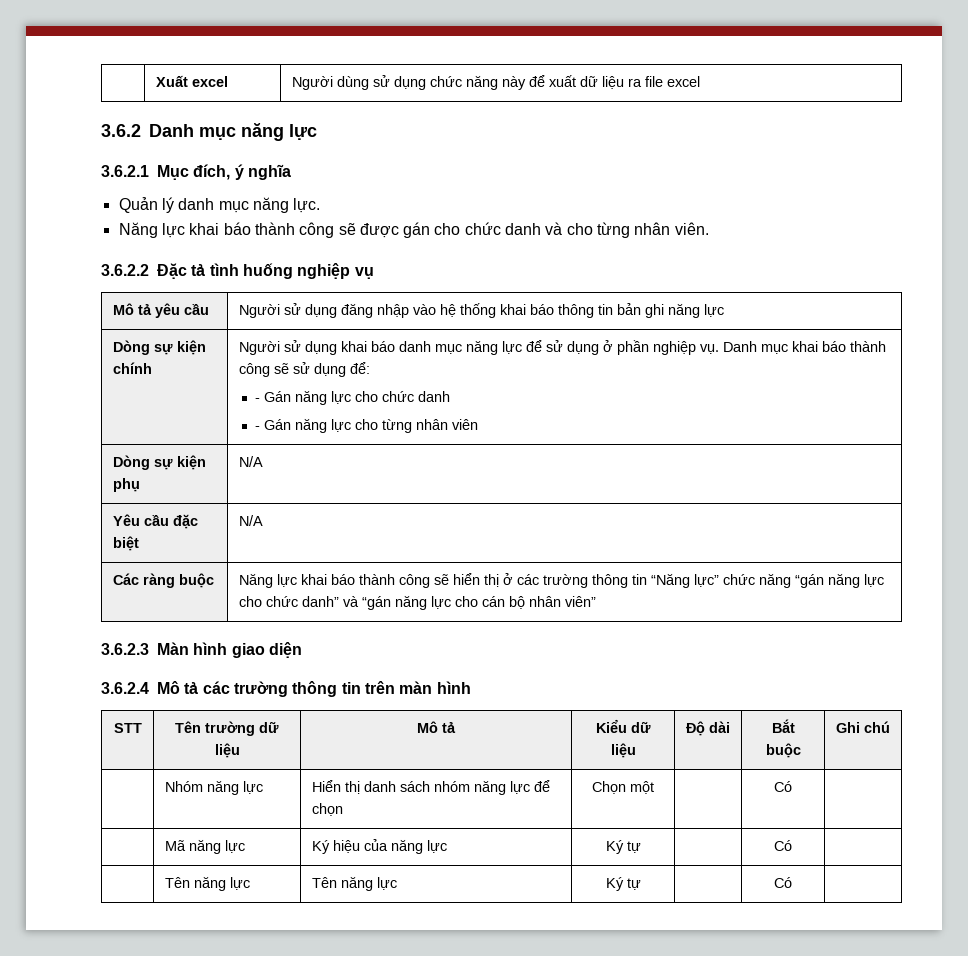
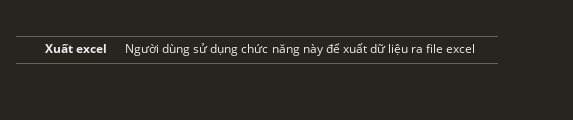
- 3.6.2 Danh mục năng lực
- 3.6.2.1 Mục đích, ý nghĩa
- Quản lý danh mục năng lực.
- Năng lực khai báo thành công sẽ được gán cho chức danh và cho từng nhân viên.
- 3.6.2.2 Đặc tả tình huống nghiệp vụ
- Mô tả yêu cầu | Người sử dụng đăng nhập vào hệ thống khai báo thông tin bản ghi năng lực
- Dòng sự kiện chính | Người sử dụng khai báo danh mục năng lực để sử dụng ở phần nghiệp vụ. Danh mục khai báo thành công sẽ sử dụng để:
- - Gán năng lực cho chức danh
- - Gán năng lực cho từng nhân viên
- Dòng sự kiện phụ | N/A
- Yêu cầu đặc biệt | N/A
- Các ràng buộc | Năng lực khai báo thành công sẽ hiển thị ở các trường thông tin “Năng lực” chức năng “gán năng lực cho chức danh” và “gán năng lực cho cán bộ nhân viên”
- 3.6.2.3 Màn hình giao diện
- 3.6.2.4 Mô tả các trường thông tin trên màn hình
- STT | Tên trường dữ liệu | Mô tả | Kiểu dữ liệu | Độ dài | Bắt buộc | Ghi chú
- | Nhóm năng lực | Hiển thị danh sách nhóm năng lực để chọn | Chọn một | | Có |
- | Mã năng lực | Ký hiệu của năng lực | Ký tự | | Có |
- | Tên năng lực | Tên năng lực | Ký tự | | Có |

